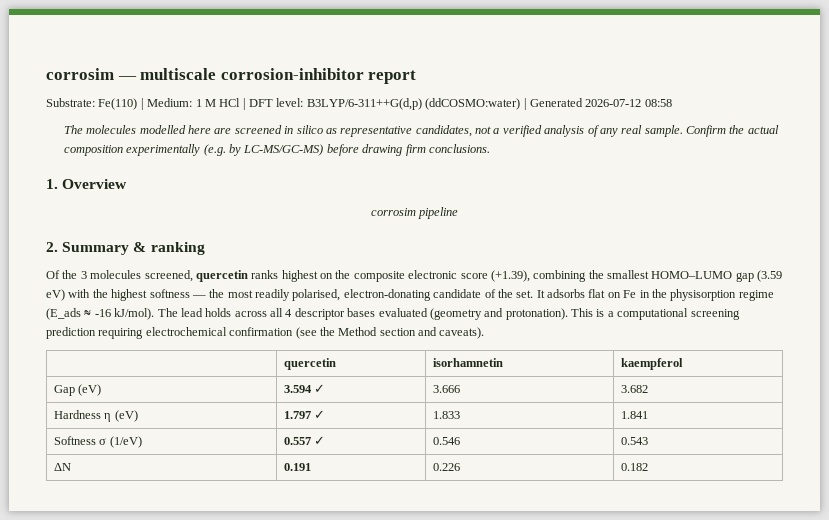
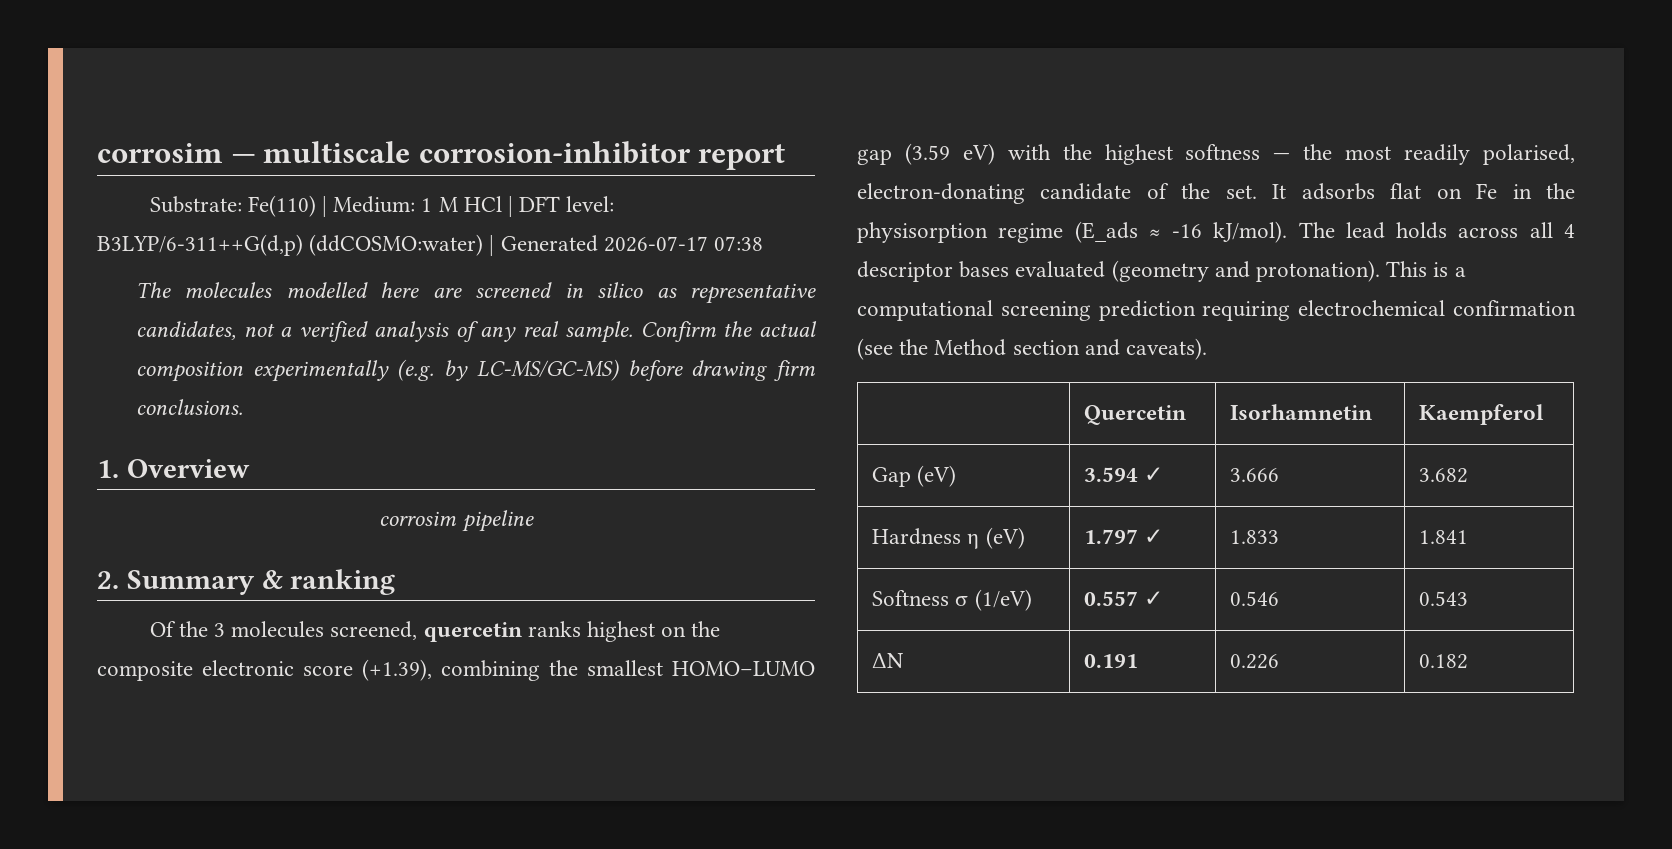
- Substrate: Fe(110) | Medium: 1 M HCl | DFT level: B3LYP/6-311++G(d,p) (ddCOSMO:water) | Generated 2026-07-12 08:58
+ Substrate: Fe(110) | Medium: 1 M HCl | DFT level: B3LYP/6-311++G(d,p) (ddCOSMO:water) | Generated 2026-07-17 07:38
- | quercetin | isorhamnetin | kaempferol
+ | Quercetin | Isorhamnetin | Kaempferol

